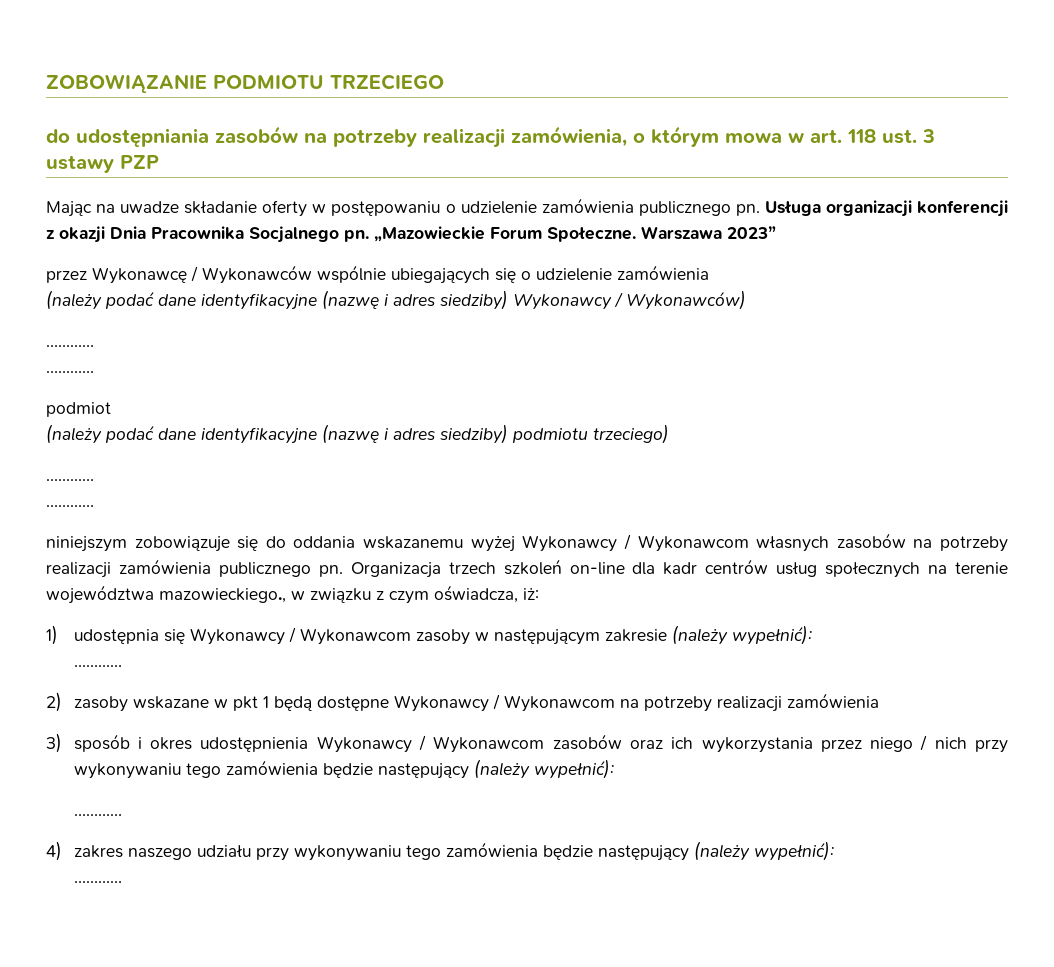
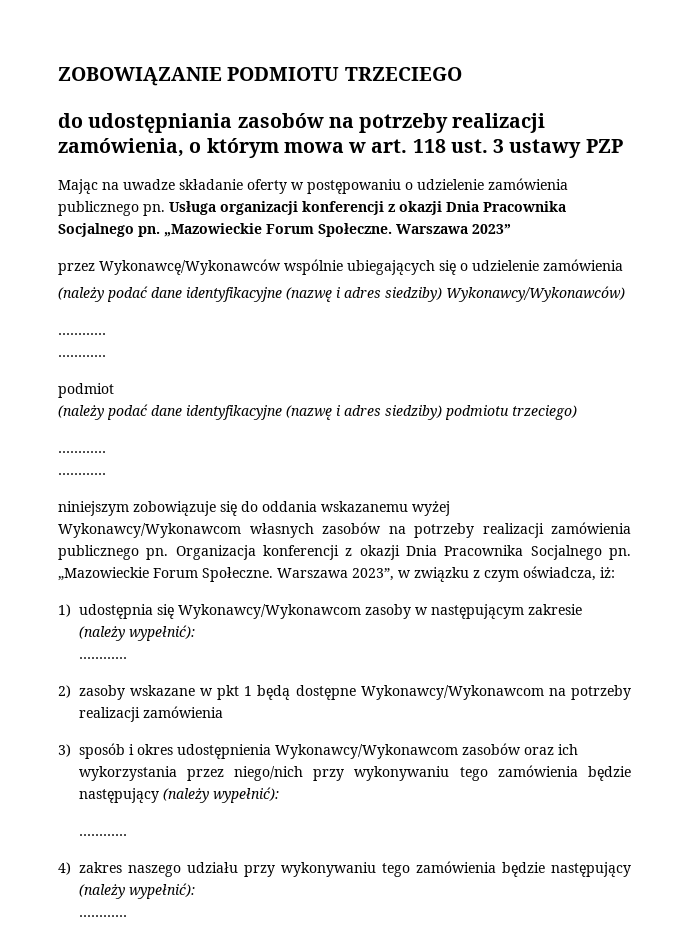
- przez Wykonawcę / Wykonawców wspólnie ubiegających się o udzielenie zamówienia
+ przez Wykonawcę/Wykonawców wspólnie ubiegających się o udzielenie zamówienia
- (należy podać dane identyfikacyjne (nazwę i adres siedziby) Wykonawcy / Wykonawców)
+ (należy podać dane identyfikacyjne (nazwę i adres siedziby) Wykonawcy/Wykonawców)
- niniejszym zobowiązuje się do oddania wskazanemu wyżej Wykonawcy / Wykonawcom własnych zasobów na potrzeby realizacji zamówienia publicznego pn.
+ niniejszym zobowiązuje się do oddania wskazanemu wyżej Wykonawcy/Wykonawcom własnych zasobów na potrzeby realizacji zamówienia publicznego pn.
- Organizacja trzech szkoleń on-line dla kadr centrów usług społecznych na terenie województwa mazowieckiego., w związku z czym oświadcza, iż:
+ Organizacja konferencji z okazji Dnia Pracownika Socjalnego pn. „Mazowieckie Forum Społeczne. Warszawa 2023”, w związku z czym oświadcza, iż:
- 1) udostępnia się Wykonawcy / Wykonawcom zasoby w następującym zakresie (należy wypełnić):
+ 1) udostępnia się Wykonawcy/Wykonawcom zasoby w następującym zakresie (należy wypełnić):
- 2) zasoby wskazane w pkt 1 będą dostępne Wykonawcy / Wykonawcom na potrzeby realizacji zamówienia
+ 2) zasoby wskazane w pkt 1 będą dostępne Wykonawcy/Wykonawcom na potrzeby realizacji zamówienia
- 3) sposób i okres udostępnienia Wykonawcy / Wykonawcom zasobów oraz ich wykorzystania przez niego / nich przy wykonywaniu tego zamówienia będzie następujący (należy wypełnić):
+ 3) sposób i okres udostępnienia Wykonawcy/Wykonawcom zasobów oraz ich wykorzystania przez niego/nich przy wykonywaniu tego zamówienia będzie następujący (należy wypełnić):

